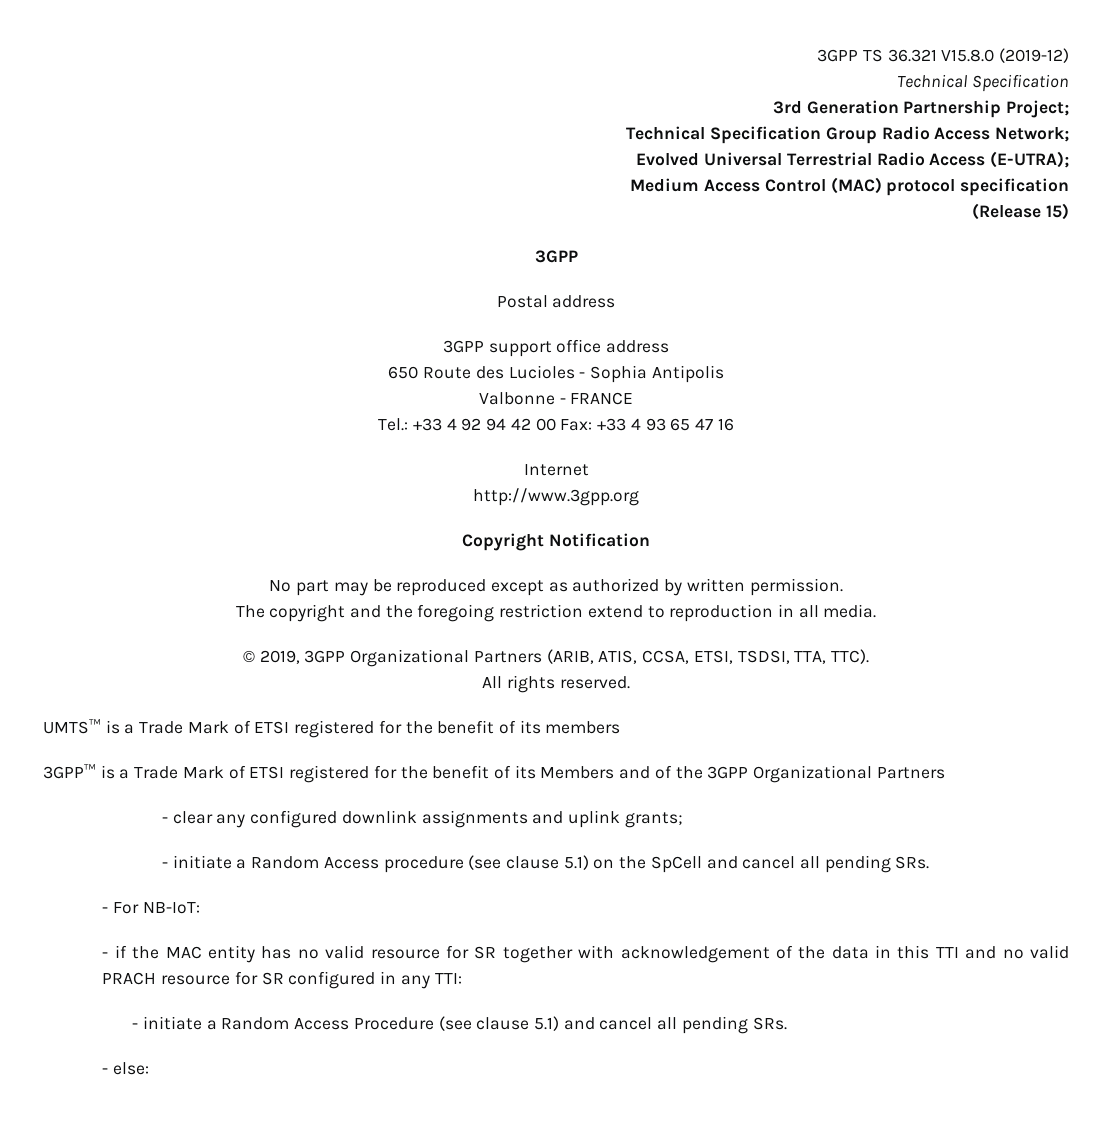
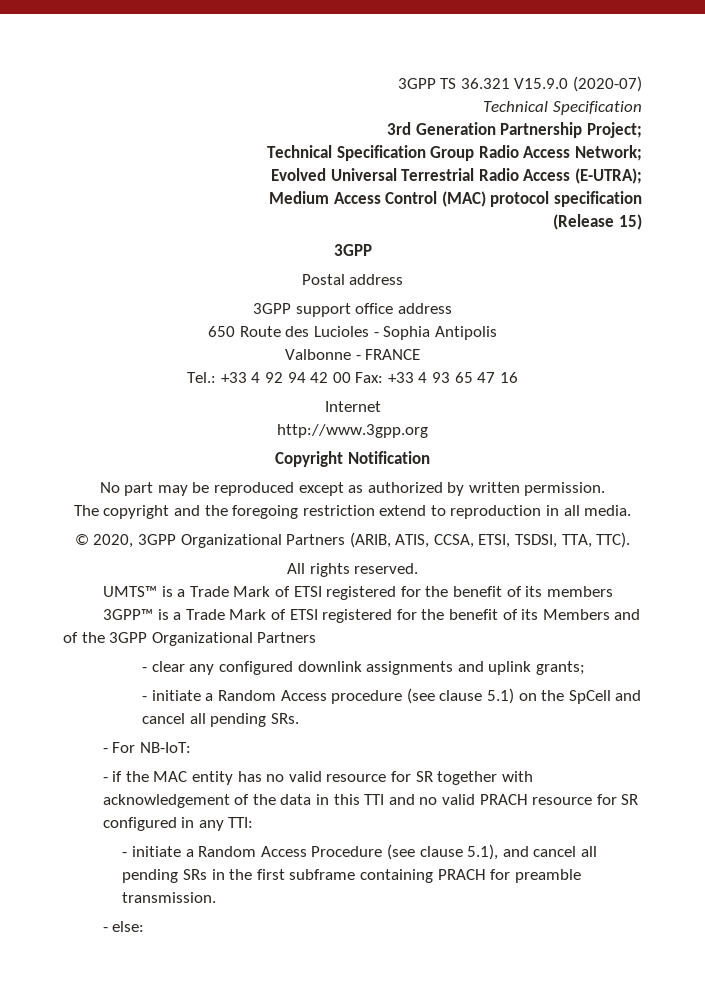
- 3GPP TS 36.321 V15.8.0 (2019-12)
+ 3GPP TS 36.321 V15.9.0 (2020-07)
- © 2019, 3GPP Organizational Partners (ARIB, ATIS, CCSA, ETSI, TSDSI, TTA, TTC).
+ © 2020, 3GPP Organizational Partners (ARIB, ATIS, CCSA, ETSI, TSDSI, TTA, TTC).
- - initiate a Random Access Procedure (see clause 5.1) and cancel all pending SRs.
+ - initiate a Random Access Procedure (see clause 5.1), and cancel all pending SRs in the first subframe containing PRACH for preamble transmission.

